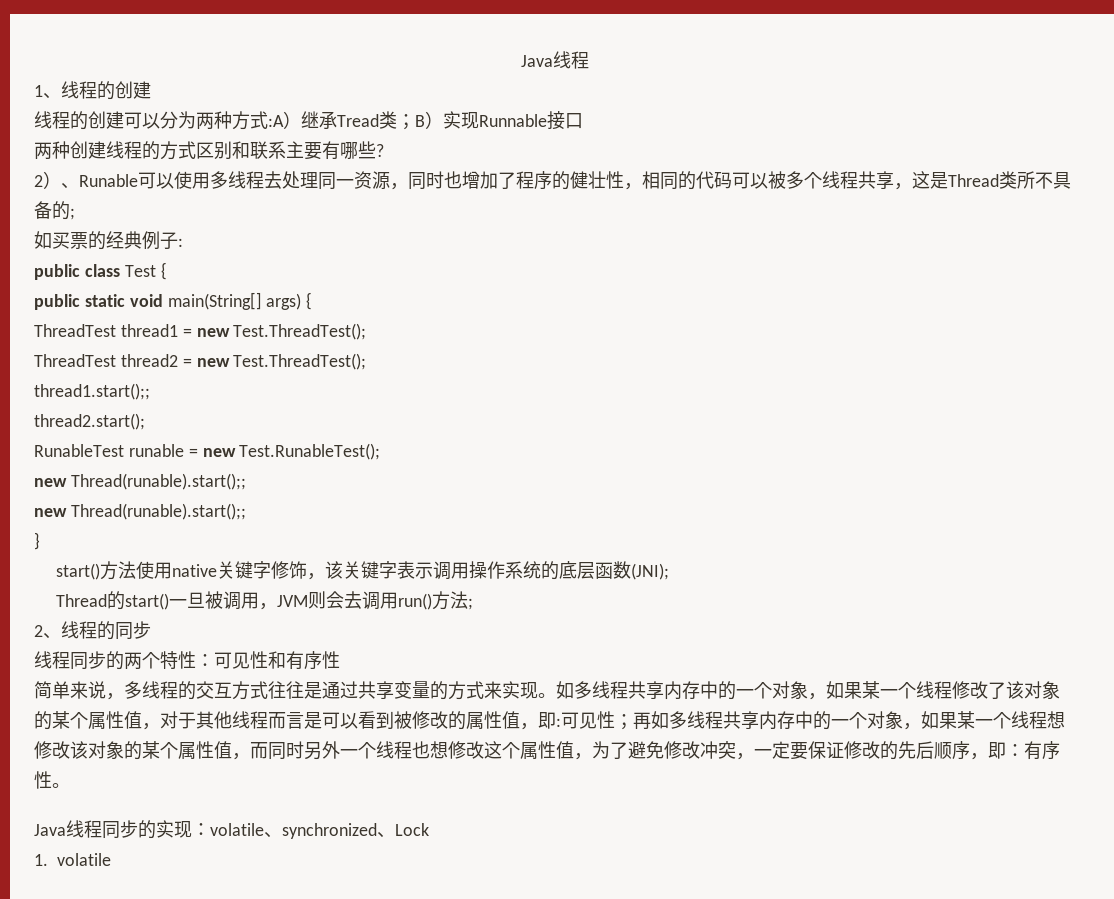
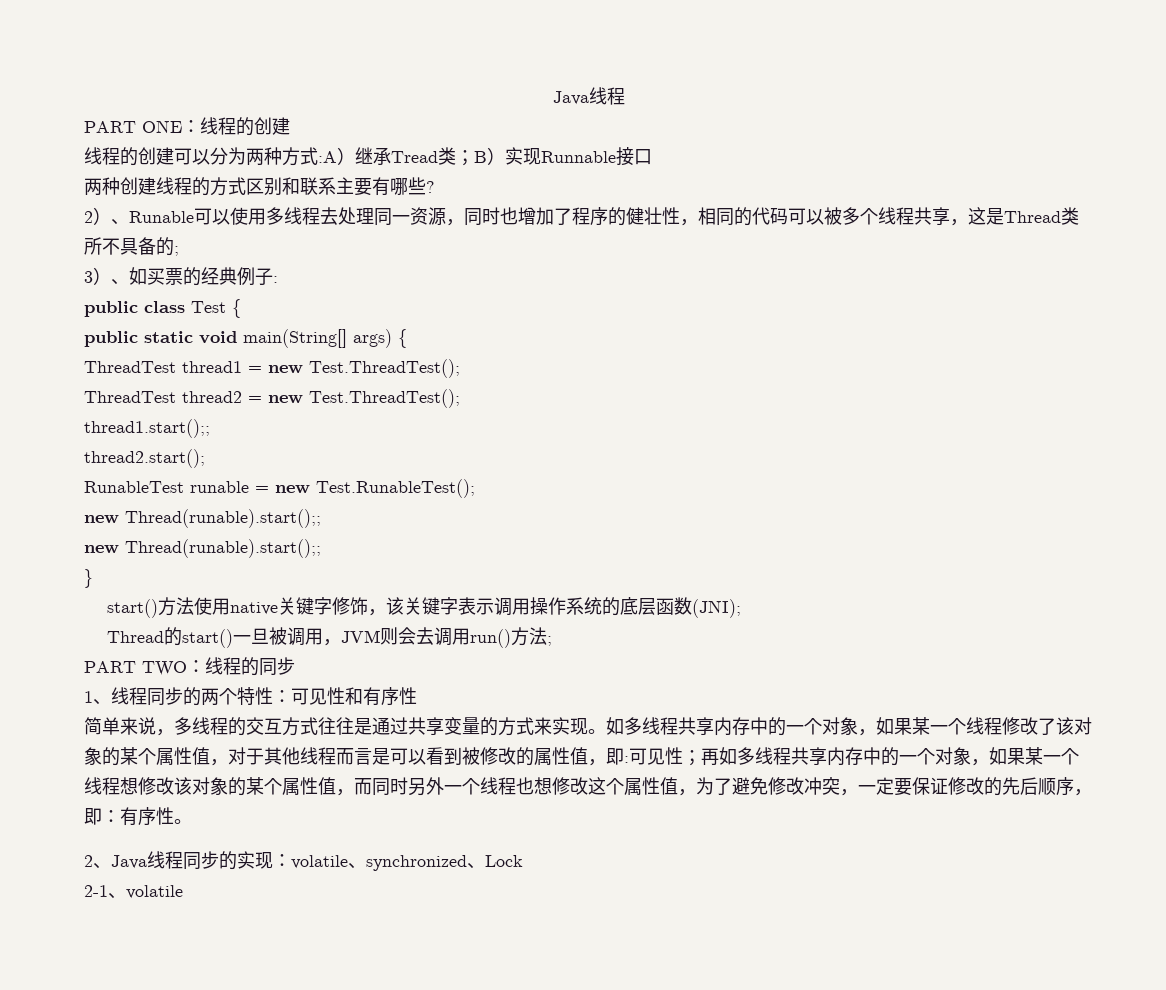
- 1、线程的创建
+ PART ONE：线程的创建
- 如买票的经典例子:
+ 3）、如买票的经典例子:
- 2、线程的同步
+ PART TWO：线程的同步
- 线程同步的两个特性：可见性和有序性
+ 1、线程同步的两个特性：可见性和有序性
- Java线程同步的实现：volatile、synchronized、Lock
+ 2、Java线程同步的实现：volatile、synchronized、Lock
- 1. volatile
+ 2-1、volatile

